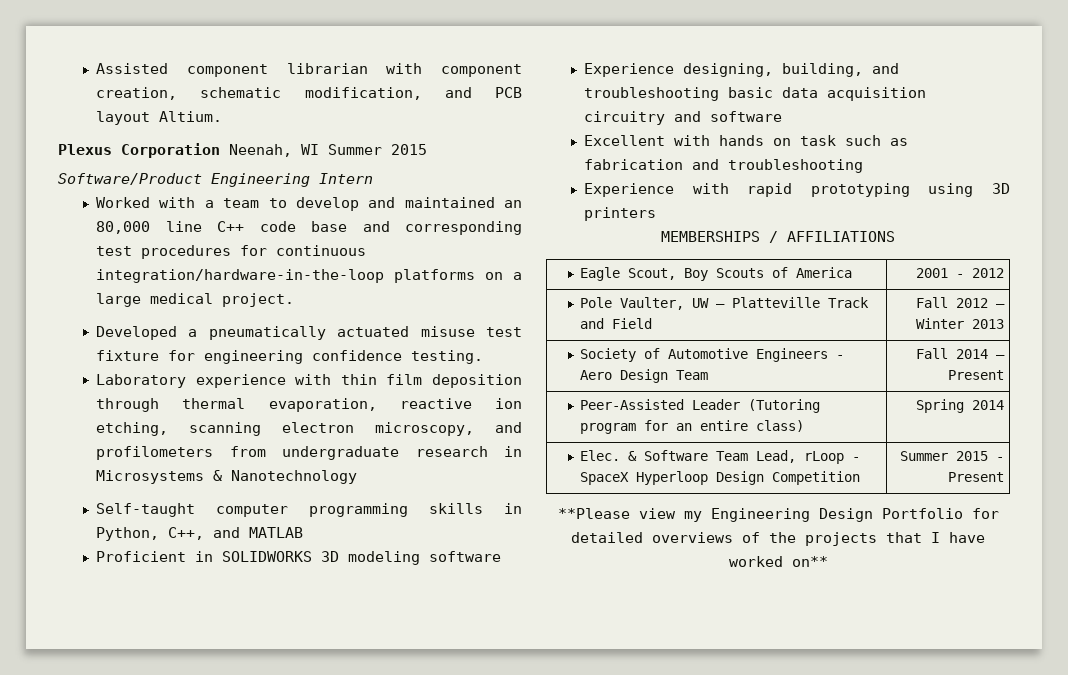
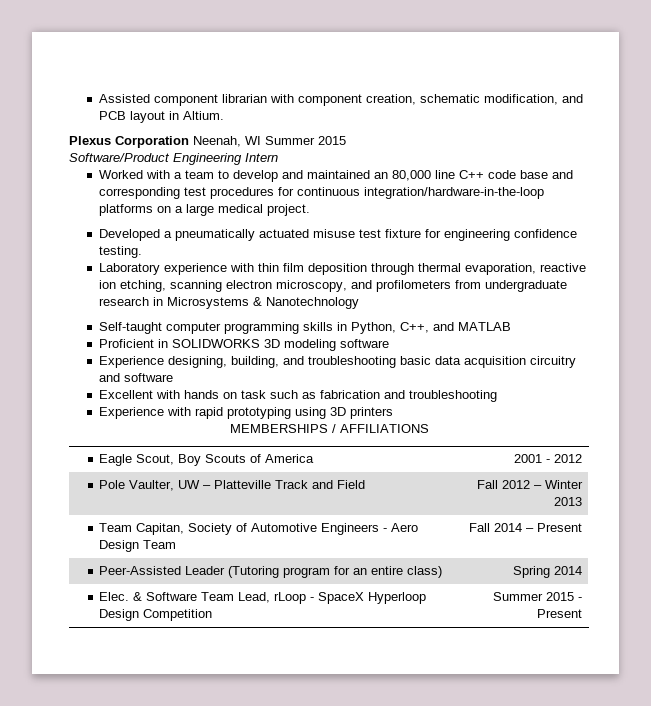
- Assisted component librarian with component creation, schematic modification, and PCB layout Altium.
+ Assisted component librarian with component creation, schematic modification, and PCB layout in Altium.
- Society of Automotive Engineers - Aero Design Team | Fall 2014 – Present
+ Team Capitan, Society of Automotive Engineers - Aero Design Team | Fall 2014 – Present
- **Please view my Engineering Design Portfolio for detailed overviews of the projects that I have worked on**

